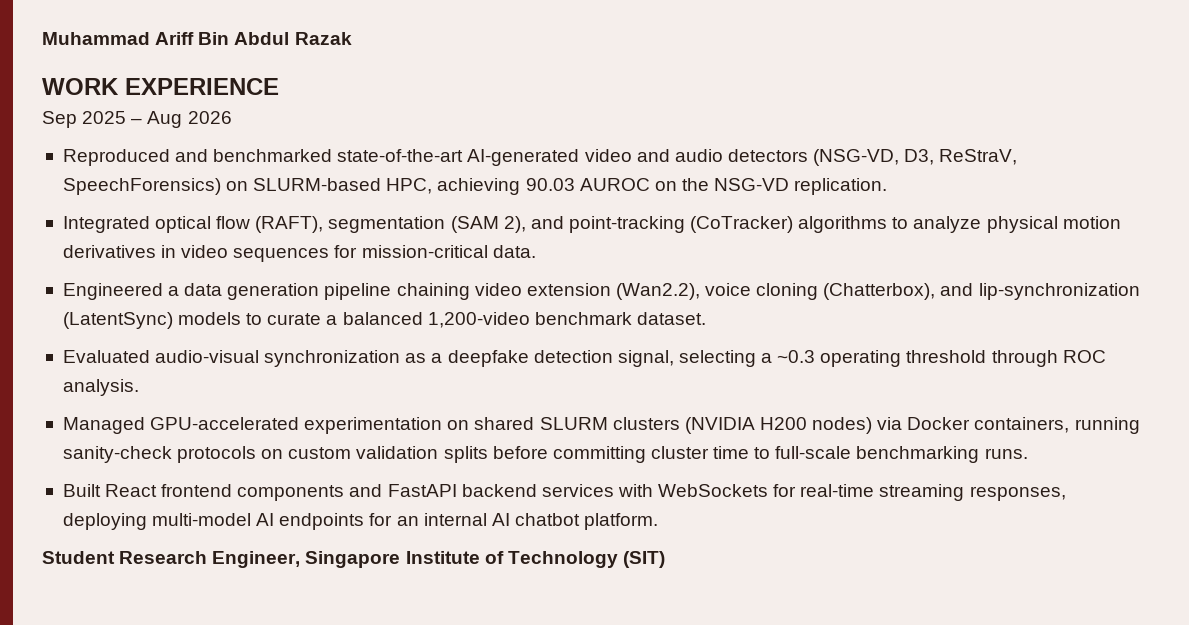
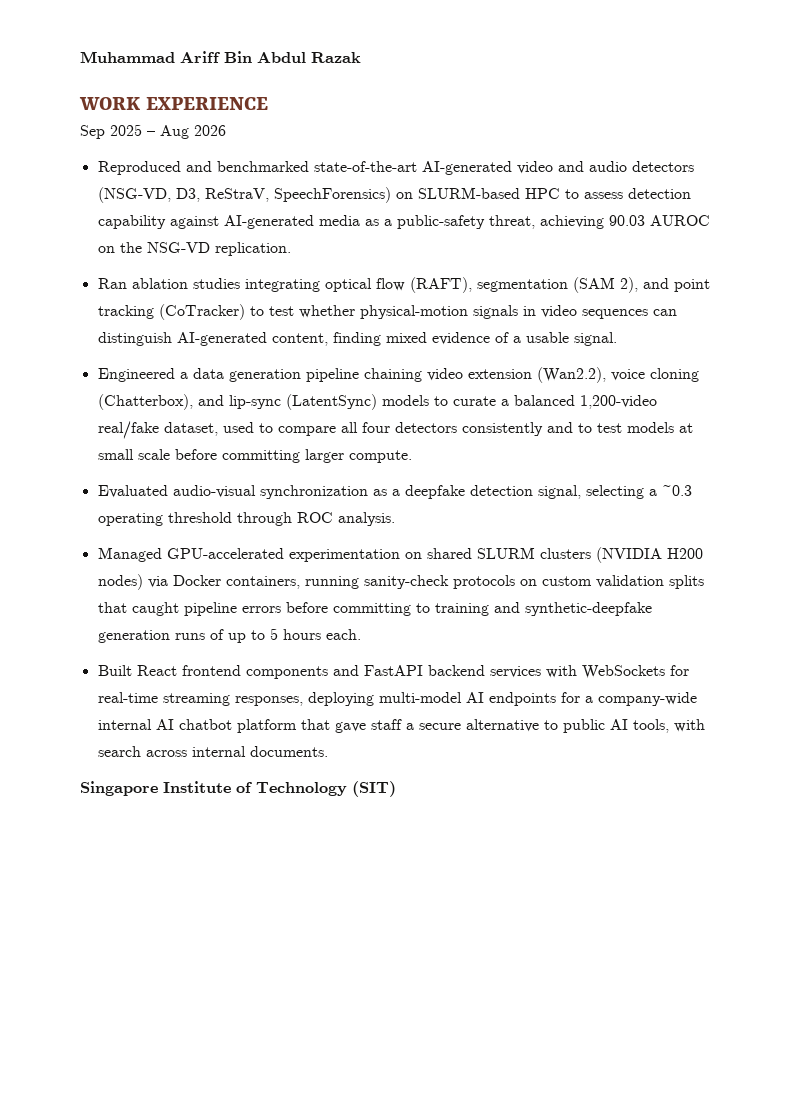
- Reproduced and benchmarked state-of-the-art AI-generated video and audio detectors (NSG-VD, D3, ReStraV, SpeechForensics) on SLURM-based HPC, achieving 90.03 AUROC on the NSG-VD replication.
+ Reproduced and benchmarked state-of-the-art AI-generated video and audio detectors (NSG-VD, D3, ReStraV, SpeechForensics) on SLURM-based HPC to assess detection capability against AI-generated media as a public-safety threat, achieving 90.03 AUROC on the NSG-VD replication.
- Integrated optical flow (RAFT), segmentation (SAM 2), and point-tracking (CoTracker) algorithms to analyze physical motion derivatives in video sequences for mission-critical data.
+ Ran ablation studies integrating optical flow (RAFT), segmentation (SAM 2), and point tracking (CoTracker) to test whether physical-motion signals in video sequences can distinguish AI-generated content, finding mixed evidence of a usable signal.
- Engineered a data generation pipeline chaining video extension (Wan2.2), voice cloning (Chatterbox), and lip-synchronization (LatentSync) models to curate a balanced 1,200-video benchmark dataset.
+ Engineered a data generation pipeline chaining video extension (Wan2.2), voice cloning (Chatterbox), and lip-sync (LatentSync) models to curate a balanced 1,200-video real/fake dataset, used to compare all four detectors consistently and to test models at small scale before committing larger compute.
- Managed GPU-accelerated experimentation on shared SLURM clusters (NVIDIA H200 nodes) via Docker containers, running sanity-check protocols on custom validation splits before committing cluster time to full-scale benchmarking runs.
+ Managed GPU-accelerated experimentation on shared SLURM clusters (NVIDIA H200 nodes) via Docker containers, running sanity-check protocols on custom validation splits that caught pipeline errors before committing to training and synthetic-deepfake generation runs of up to 5 hours each.
- Built React frontend components and FastAPI backend services with WebSockets for real-time streaming responses, deploying multi-model AI endpoints for an internal AI chatbot platform.
- Student Research Engineer, Singapore Institute of Technology (SIT)
+ Built React frontend components and FastAPI backend services with WebSockets for real-time streaming responses, deploying multi-model AI endpoints for a company-wide internal AI chatbot platform that gave staff a secure alternative to public AI tools, with search across internal documents.
+ Singapore Institute of Technology (SIT)

